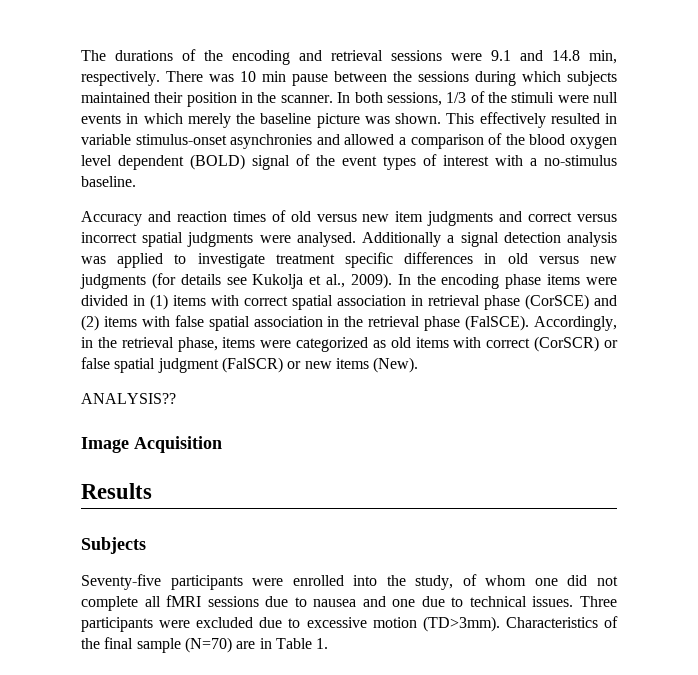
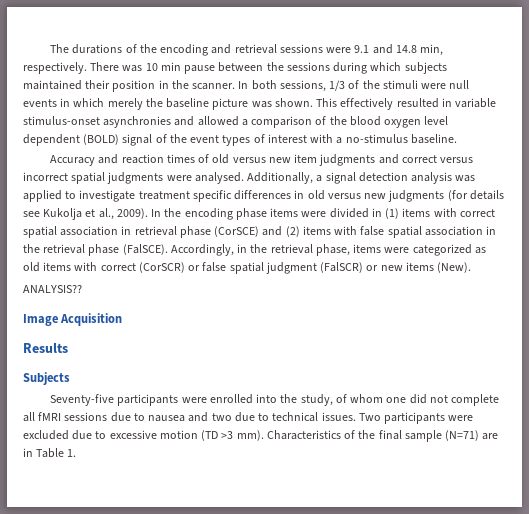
- Additionally a signal detection analysis was applied to investigate treatment specific differences in old versus new judgments (for details see Kukolja et al., 2009).
+ Additionally, a signal detection analysis was applied to investigate treatment specific differences in old versus new judgments (for details see Kukolja et al., 2009).
- Seventy-five participants were enrolled into the study, of whom one did not complete all fMRI sessions due to nausea and one due to technical issues.
+ Seventy-five participants were enrolled into the study, of whom one did not complete all fMRI sessions due to nausea and two due to technical issues.
- Three participants were excluded due to excessive motion (TD>3mm).
+ Two participants were excluded due to excessive motion (TD >3 mm).
- Characteristics of the final sample (N=70) are in Table 1.
+ Characteristics of the final sample (N=71) are in Table 1.

